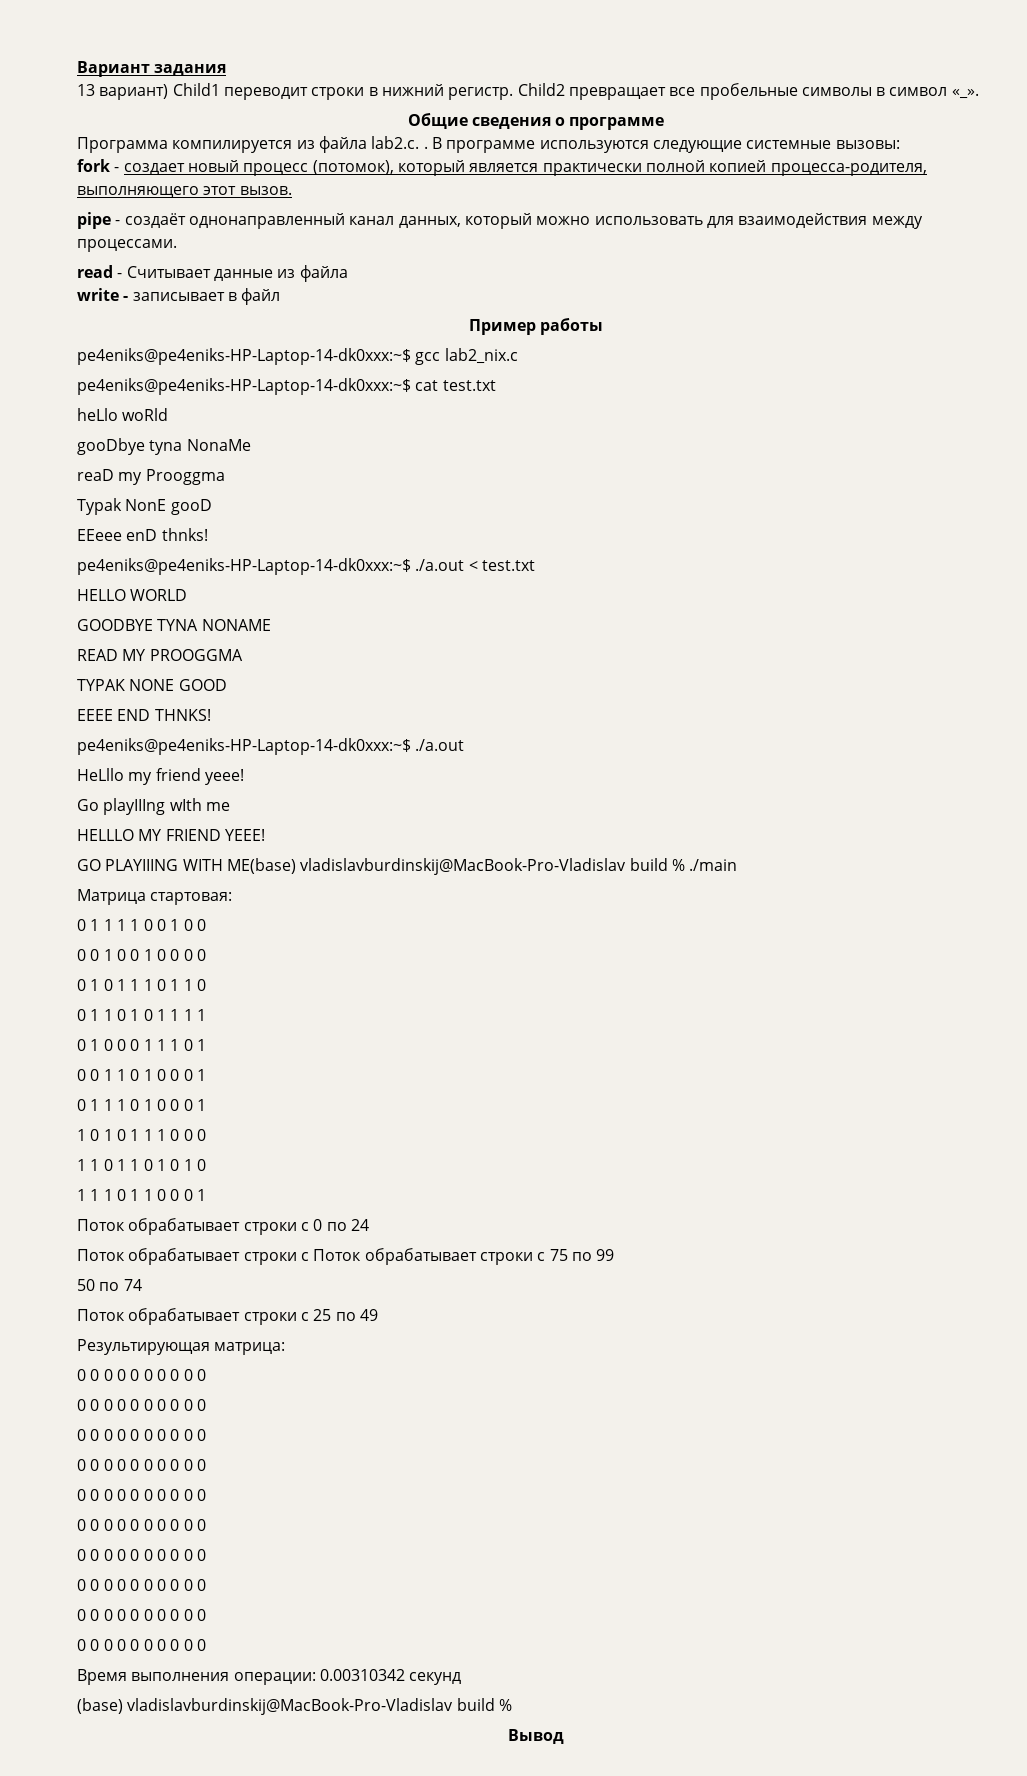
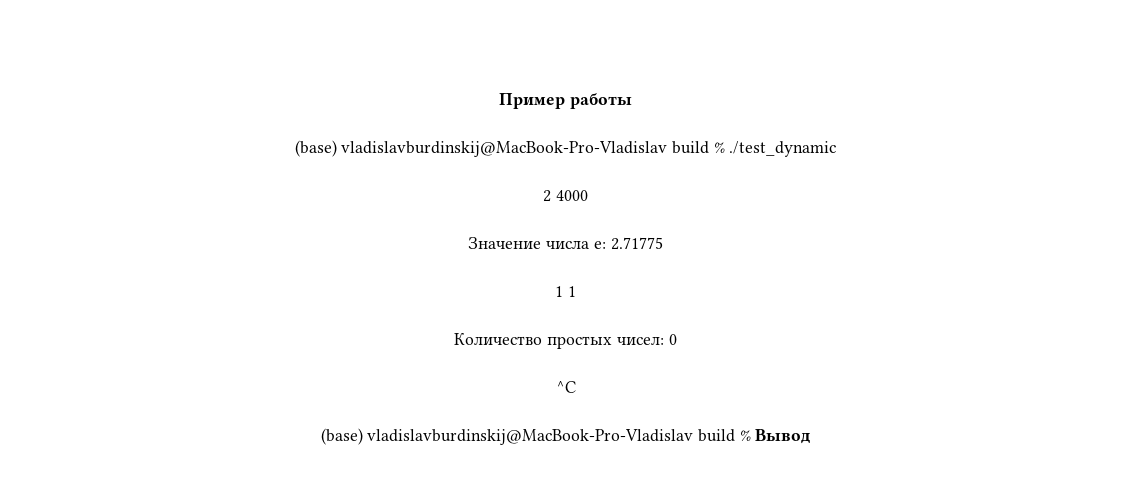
- Вариант задания
- 13 вариант) Child1 переводит строки в нижний регистр. Child2 превращает все пробельные символы в символ «_».
- Общие сведения о программе
- Программа компилируется из файла lab2.c. . В программе используются следующие системные вызовы:
- fork - создает новый процесс (потомок), который является практически полной копией процесса-родителя, выполняющего этот вызов.
- pipe - создаёт однонаправленный канал данных, который можно использовать для взаимодействия между процессами.
- read - Считывает данные из файла
- write - записывает в файл
  Пример работы
- pe4eniks@pe4eniks-HP-Laptop-14-dk0xxx:~$ gcc lab2_nix.c
- pe4eniks@pe4eniks-HP-Laptop-14-dk0xxx:~$ cat test.txt
- heLlo woRld
- gooDbye tyna NonaMe
- reaD my Prooggma
- Typak NonE gooD
- EEeee enD thnks!
- pe4eniks@pe4eniks-HP-Laptop-14-dk0xxx:~$ ./a.out < test.txt
- HELLO WORLD
- GOODBYE TYNA NONAME
- READ MY PROOGGMA
- TYPAK NONE GOOD
- EEEE END THNKS!
- pe4eniks@pe4eniks-HP-Laptop-14-dk0xxx:~$ ./a.out
- HeLllo my friend yeee!
- Go playIIIng wIth me
- HELLLO MY FRIEND YEEE!
- GO PLAYIIING WITH ME(base) vladislavburdinskij@MacBook-Pro-Vladislav build % ./main
- Матрица стартовая:
- 0 1 1 1 1 0 0 1 0 0
- 0 0 1 0 0 1 0 0 0 0
- 0 1 0 1 1 1 0 1 1 0
- 0 1 1 0 1 0 1 1 1 1
- 0 1 0 0 0 1 1 1 0 1
- 0 0 1 1 0 1 0 0 0 1
- 0 1 1 1 0 1 0 0 0 1
- 1 0 1 0 1 1 1 0 0 0
- 1 1 0 1 1 0 1 0 1 0
- 1 1 1 0 1 1 0 0 0 1
- Поток обрабатывает строки с 0 по 24
- Поток обрабатывает строки с Поток обрабатывает строки с 75 по 99
- 50 по 74
- Поток обрабатывает строки с 25 по 49
- Результирующая матрица:
- 0 0 0 0 0 0 0 0 0 0
- 0 0 0 0 0 0 0 0 0 0
- 0 0 0 0 0 0 0 0 0 0
- 0 0 0 0 0 0 0 0 0 0
- 0 0 0 0 0 0 0 0 0 0
- 0 0 0 0 0 0 0 0 0 0
- 0 0 0 0 0 0 0 0 0 0
- 0 0 0 0 0 0 0 0 0 0
- 0 0 0 0 0 0 0 0 0 0
- 0 0 0 0 0 0 0 0 0 0
- Время выполнения операции: 0.00310342 секунд
- (base) vladislavburdinskij@MacBook-Pro-Vladislav build %
- Вывод
+ (base) vladislavburdinskij@MacBook-Pro-Vladislav build % ./test_dynamic
+ 2 4000
+ Значение числа e: 2.71775
+ 1 1
+ Количество простых чисел: 0
+ ^C
+ (base) vladislavburdinskij@MacBook-Pro-Vladislav build % Вывод

